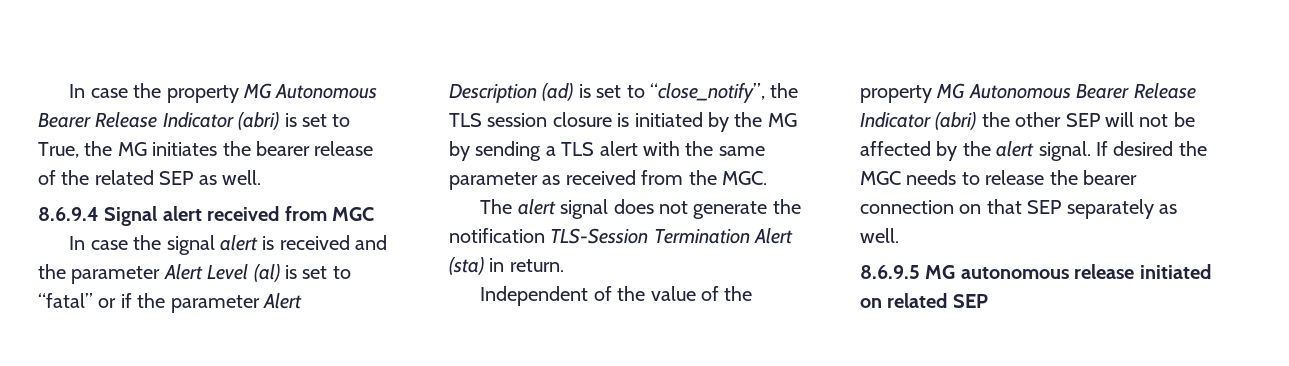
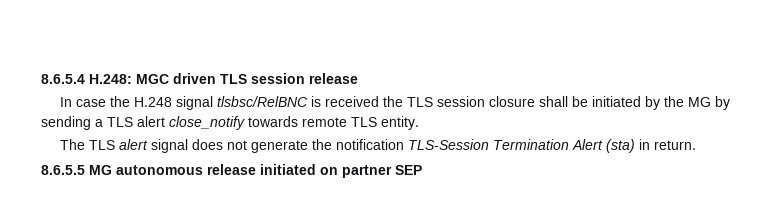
- In case the property MG Autonomous Bearer Release Indicator (abri) is set to True, the MG initiates the bearer release of the related SEP as well.
- 8.6.9.4 Signal alert received from MGC
- In case the signal alert is received and the parameter Alert Level (al) is set to “fatal” or if the parameter Alert Description (ad) is set to “close_notify”, the TLS session closure is initiated by the MG by sending a TLS alert with the same parameter as received from the MGC.
+ 8.6.5.4 H.248: MGC driven TLS session release
+ In case the H.248 signal tlsbsc/RelBNC is received the TLS session closure shall be initiated by the MG by sending a TLS alert close_notify towards remote TLS entity.
- The alert signal does not generate the notification TLS-Session Termination Alert (sta) in return.
+ The TLS alert signal does not generate the notification TLS-Session Termination Alert (sta) in return.
- Independent of the value of the property MG Autonomous Bearer Release Indicator (abri) the other SEP will not be affected by the alert signal. If desired the MGC needs to release the bearer connection on that SEP separately as well.
- 8.6.9.5 MG autonomous release initiated on related SEP
+ 8.6.5.5 MG autonomous release initiated on partner SEP

